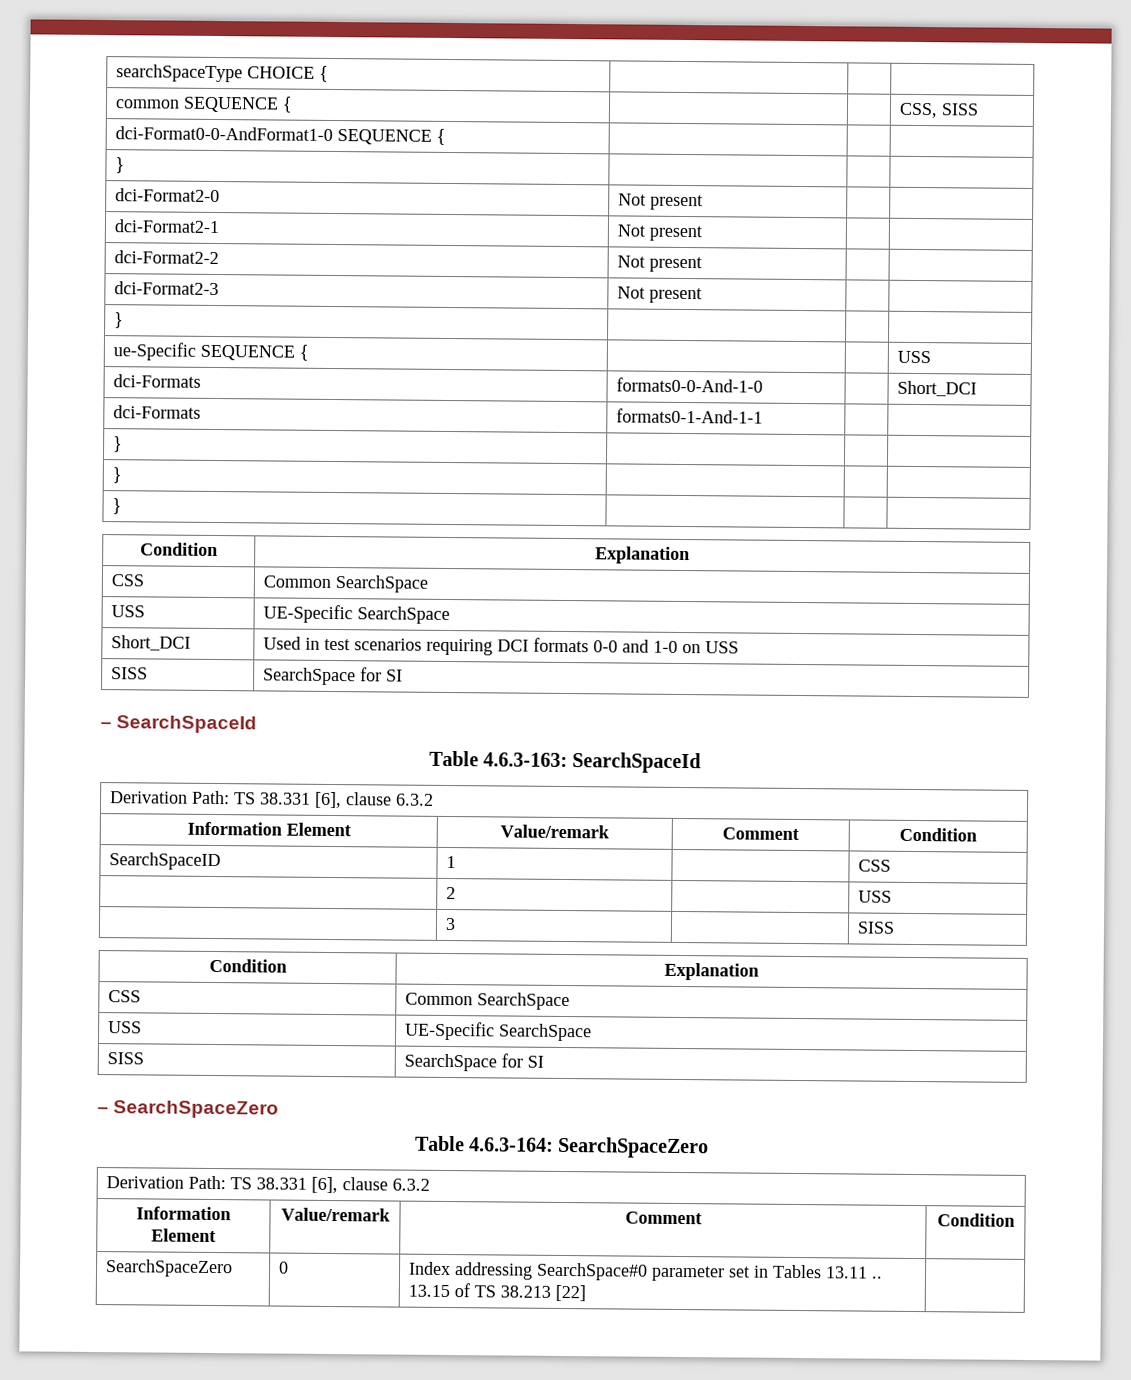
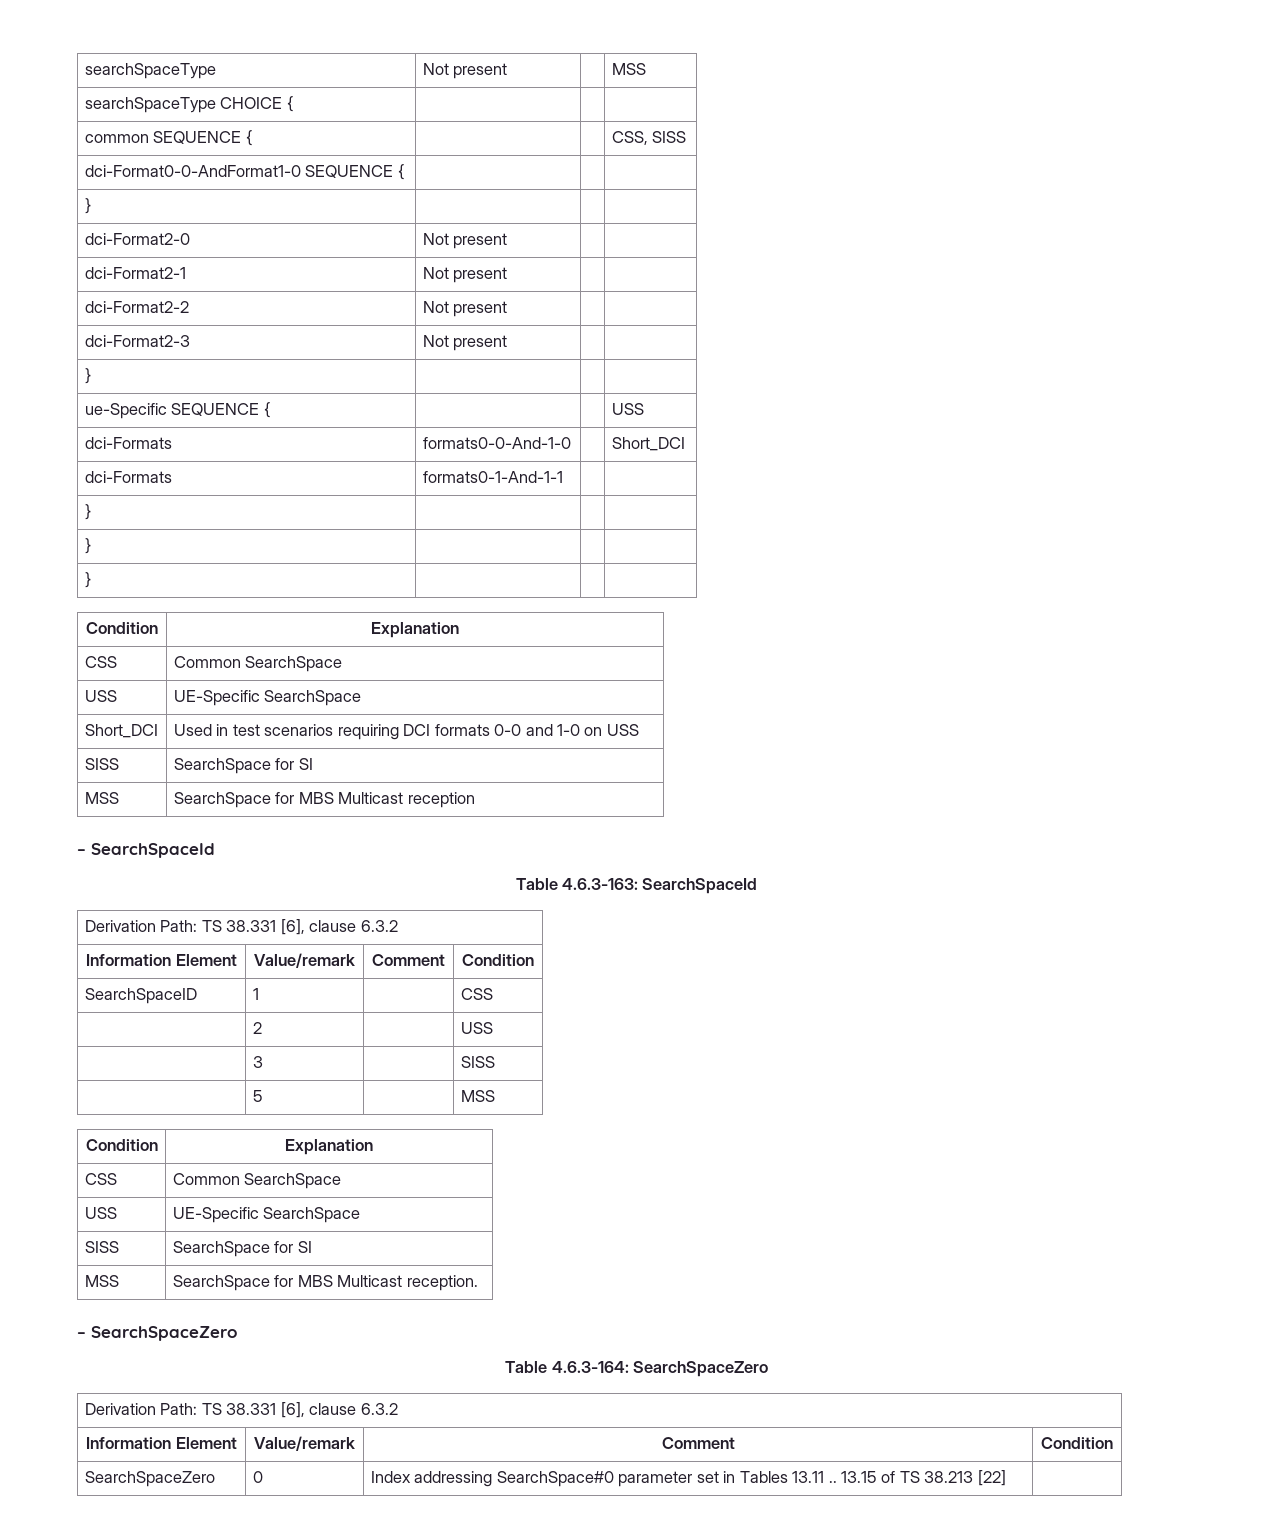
+ searchSpaceType | Not present | | MSS
+ MSS | SearchSpace for MBS Multicast reception
+ | 5 | | MSS
+ MSS | SearchSpace for MBS Multicast reception.

